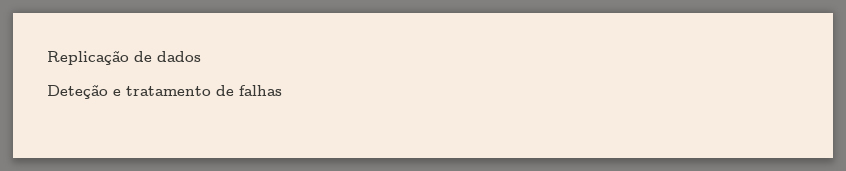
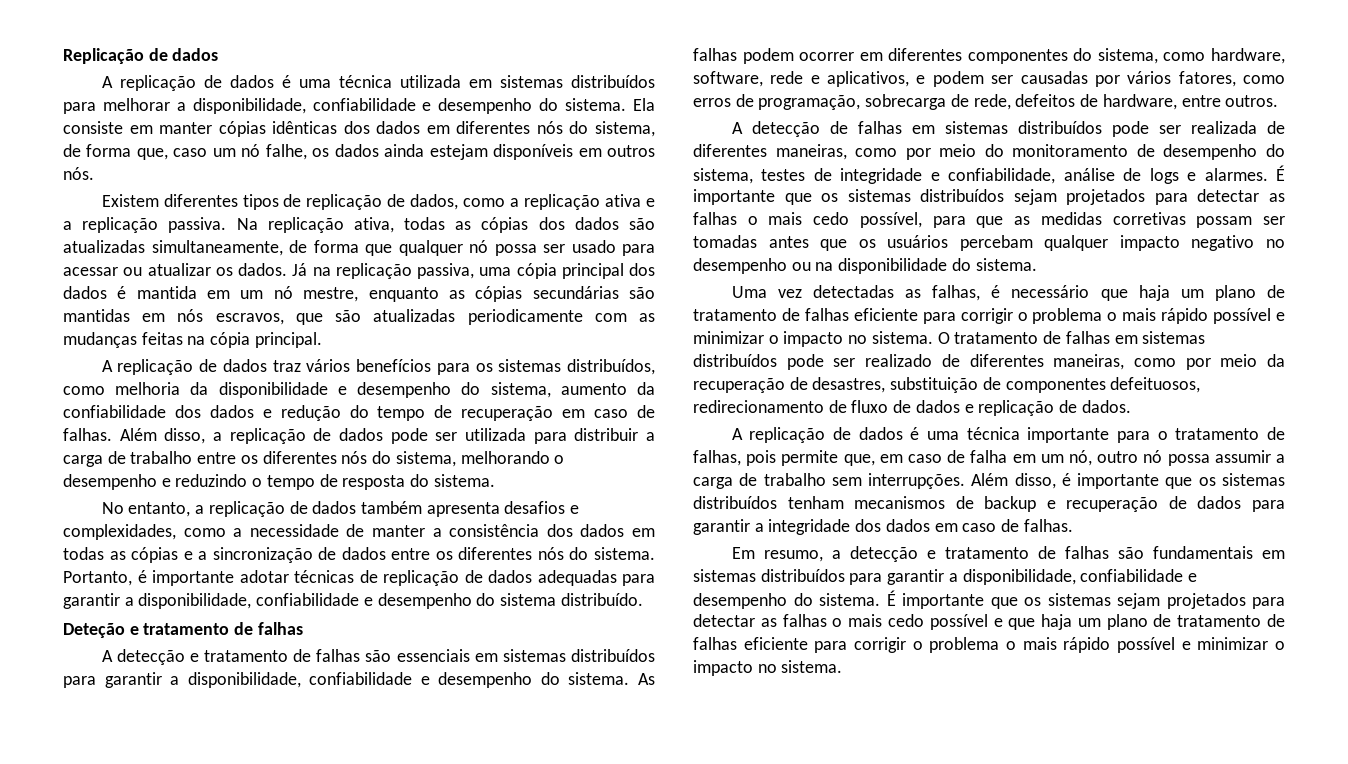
+ A replicação de dados é uma técnica utilizada em sistemas distribuídos para melhorar a disponibilidade, confiabilidade e desempenho do sistema. Ela consiste em manter cópias idênticas dos dados em diferentes nós do sistema, de forma que, caso um nó falhe, os dados ainda estejam disponíveis em outros nós.
+ Existem diferentes tipos de replicação de dados, como a replicação ativa e a replicação passiva. Na replicação ativa, todas as cópias dos dados são atualizadas simultaneamente, de forma que qualquer nó possa ser usado para acessar ou atualizar os dados. Já na replicação passiva, uma cópia principal dos dados é mantida em um nó mestre, enquanto as cópias secundárias são mantidas em nós escravos, que são atualizadas periodicamente com as mudanças feitas na cópia principal.
+ A replicação de dados traz vários benefícios para os sistemas distribuídos, como melhoria da disponibilidade e desempenho do sistema, aumento da confiabilidade dos dados e redução do tempo de recuperação em caso de falhas. Além disso, a replicação de dados pode ser utilizada para distribuir a carga de trabalho entre os diferentes nós do sistema, melhorando o desempenho e reduzindo o tempo de resposta do sistema.
+ No entanto, a replicação de dados também apresenta desafios e complexidades, como a necessidade de manter a consistência dos dados em todas as cópias e a sincronização de dados entre os diferentes nós do sistema. Portanto, é importante adotar técnicas de replicação de dados adequadas para garantir a disponibilidade, confiabilidade e desempenho do sistema distribuído.
+ A detecção e tratamento de falhas são essenciais em sistemas distribuídos para garantir a disponibilidade, confiabilidade e desempenho do sistema. As falhas podem ocorrer em diferentes componentes do sistema, como hardware, software, rede e aplicativos, e podem ser causadas por vários fatores, como erros de programação, sobrecarga de rede, defeitos de hardware, entre outros.
+ A detecção de falhas em sistemas distribuídos pode ser realizada de diferentes maneiras, como por meio do monitoramento de desempenho do sistema, testes de integridade e confiabilidade, análise de logs e alarmes. É importante que os sistemas distribuídos sejam projetados para detectar as falhas o mais cedo possível, para que as medidas corretivas possam ser tomadas antes que os usuários percebam qualquer impacto negativo no desempenho ou na disponibilidade do sistema.
+ Uma vez detectadas as falhas, é necessário que haja um plano de tratamento de falhas eficiente para corrigir o problema o mais rápido possível e minimizar o impacto no sistema. O tratamento de falhas em sistemas distribuídos pode ser realizado de diferentes maneiras, como por meio da recuperação de desastres, substituição de componentes defeituosos, redirecionamento de fluxo de dados e replicação de dados.
+ A replicação de dados é uma técnica importante para o tratamento de falhas, pois permite que, em caso de falha em um nó, outro nó possa assumir a carga de trabalho sem interrupções. Além disso, é importante que os sistemas distribuídos tenham mecanismos de backup e recuperação de dados para garantir a integridade dos dados em caso de falhas.
+ Em resumo, a detecção e tratamento de falhas são fundamentais em sistemas distribuídos para garantir a disponibilidade, confiabilidade e desempenho do sistema. É importante que os sistemas sejam projetados para detectar as falhas o mais cedo possível e que haja um plano de tratamento de falhas eficiente para corrigir o problema o mais rápido possível e minimizar o impacto no sistema.

